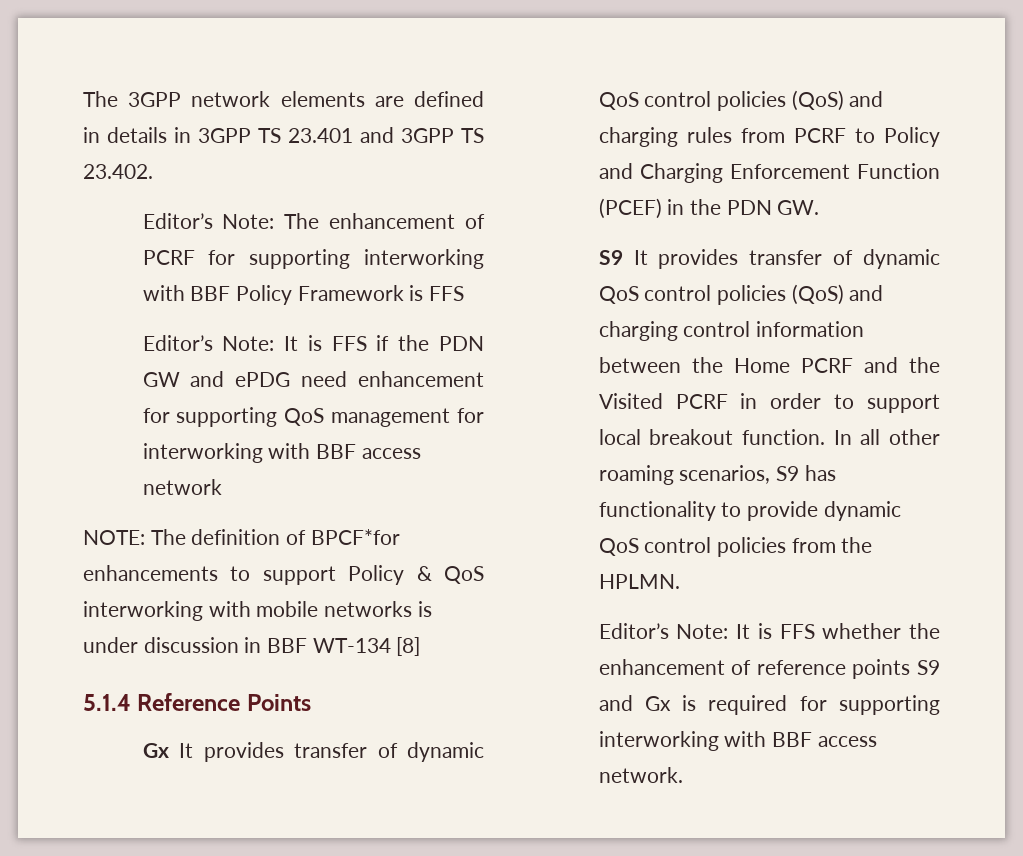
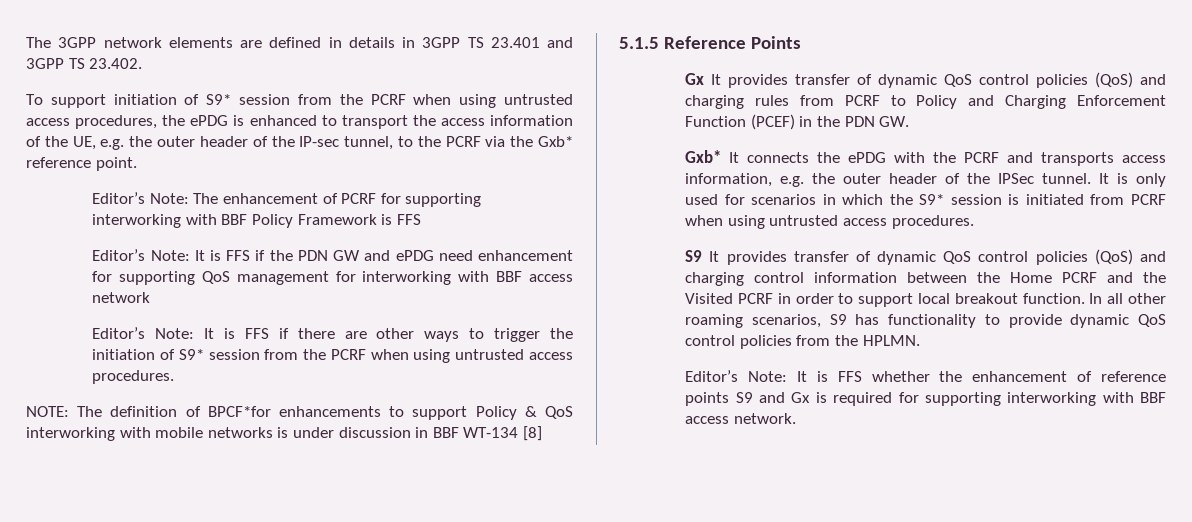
+ To support initiation of S9* session from the PCRF when using untrusted access procedures, the ePDG is enhanced to transport the access information of the UE, e.g. the outer header of the IP-sec tunnel, to the PCRF via the Gxb* reference point.
+ Editor’s Note: It is FFS if there are other ways to trigger the initiation of S9* session from the PCRF when using untrusted access procedures.
- 5.1.4 Reference Points
+ 5.1.5 Reference Points
+ Gxb* It connects the ePDG with the PCRF and transports access information, e.g. the outer header of the IPSec tunnel. It is only used for scenarios in which the S9* session is initiated from PCRF when using untrusted access procedures.

